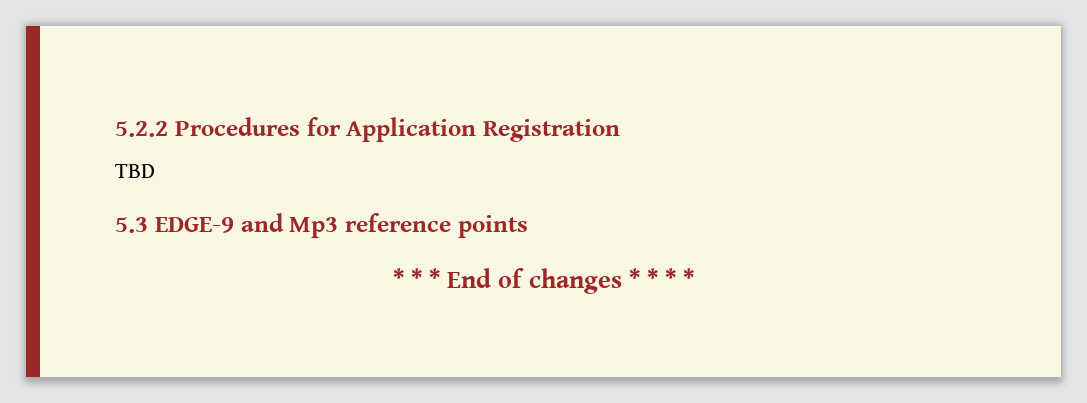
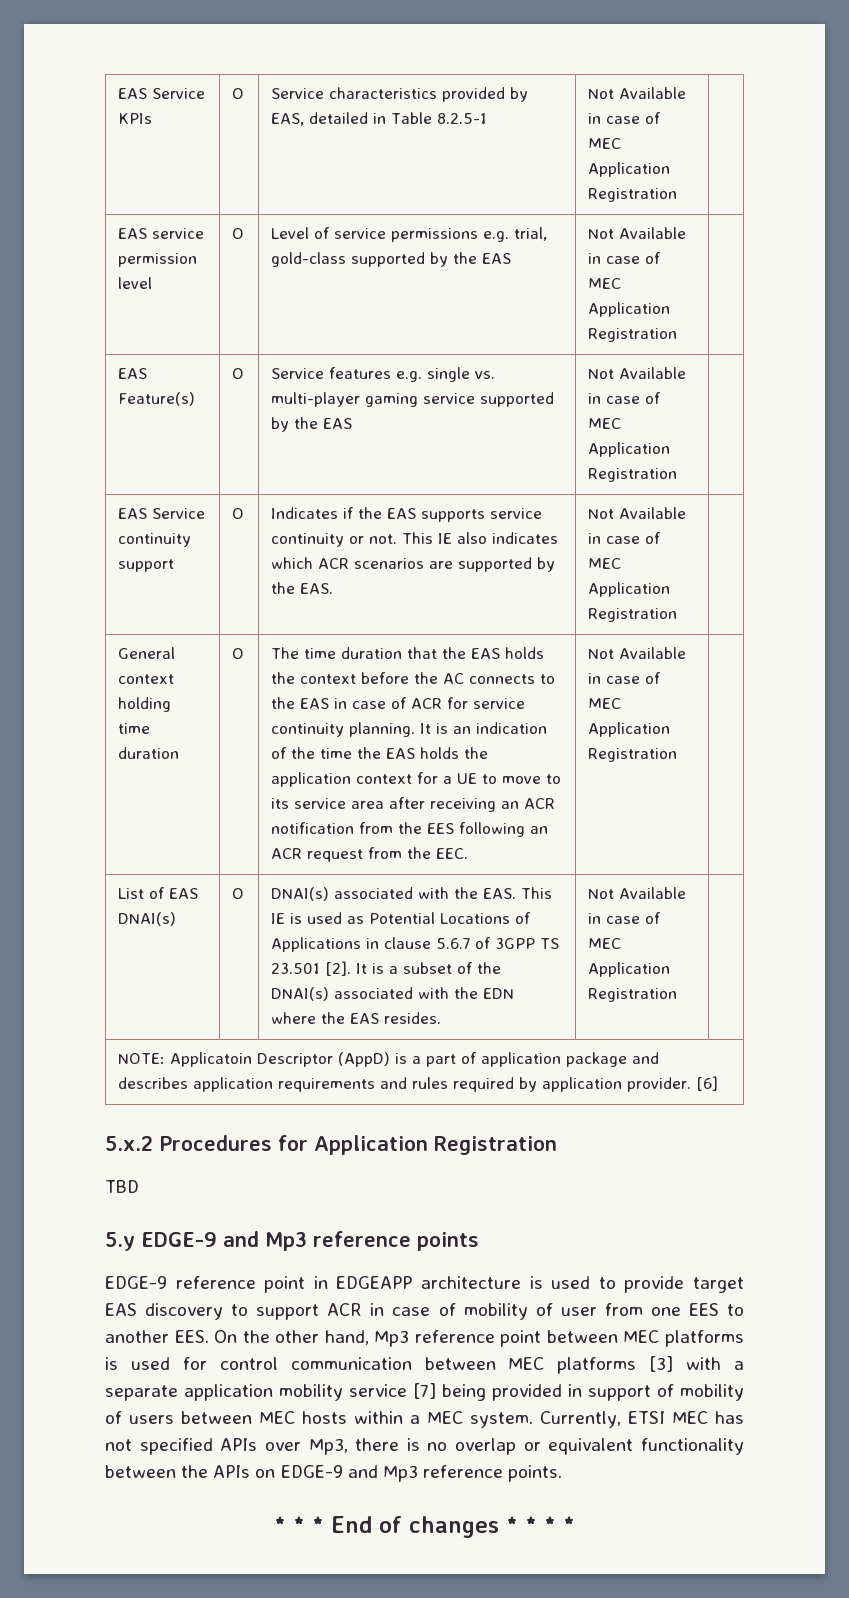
- 5.2.2 Procedures for Application Registration
+ EAS Service KPIs | O | Service characteristics provided by EAS, detailed in Table 8.2.5-1 | Not Available in case of MEC Application Registration |
+ EAS service permission level | O | Level of service permissions e.g. trial, gold-class supported by the EAS | Not Available in case of MEC Application Registration |
+ EAS Feature(s) | O | Service features e.g. single vs. multi-player gaming service supported by the EAS | Not Available in case of MEC Application Registration |
+ EAS Service continuity support | O | Indicates if the EAS supports service continuity or not. This IE also indicates which ACR scenarios are supported by the EAS. | Not Available in case of MEC Application Registration |
+ General context holding time duration | O | The time duration that the EAS holds the context before the AC connects to the EAS in case of ACR for service continuity planning. It is an indication of the time the EAS holds the application context for a UE to move to its service area after receiving an ACR notification from the EES following an ACR request from the EEC. | Not Available in case of MEC Application Registration |
+ List of EAS DNAI(s) | O | DNAI(s) associated with the EAS. This IE is used as Potential Locations of Applications in clause 5.6.7 of 3GPP TS 23.501 [2]. It is a subset of the DNAI(s) associated with the EDN where the EAS resides. | Not Available in case of MEC Application Registration |
+ NOTE: Applicatoin Descriptor (AppD) is a part of application package and describes application requirements and rules required by application provider. [6]
+ 5.x.2 Procedures for Application Registration
- 5.3 EDGE-9 and Mp3 reference points
+ 5.y EDGE-9 and Mp3 reference points
+ EDGE-9 reference point in EDGEAPP architecture is used to provide target EAS discovery to support ACR in case of mobility of user from one EES to another EES. On the other hand, Mp3 reference point between MEC platforms is used for control communication between MEC platforms [3] with a separate application mobility service [7] being provided in support of mobility of users between MEC hosts within a MEC system. Currently, ETSI MEC has not specified APIs over Mp3, there is no overlap or equivalent functionality between the APIs on EDGE-9 and Mp3 reference points.

